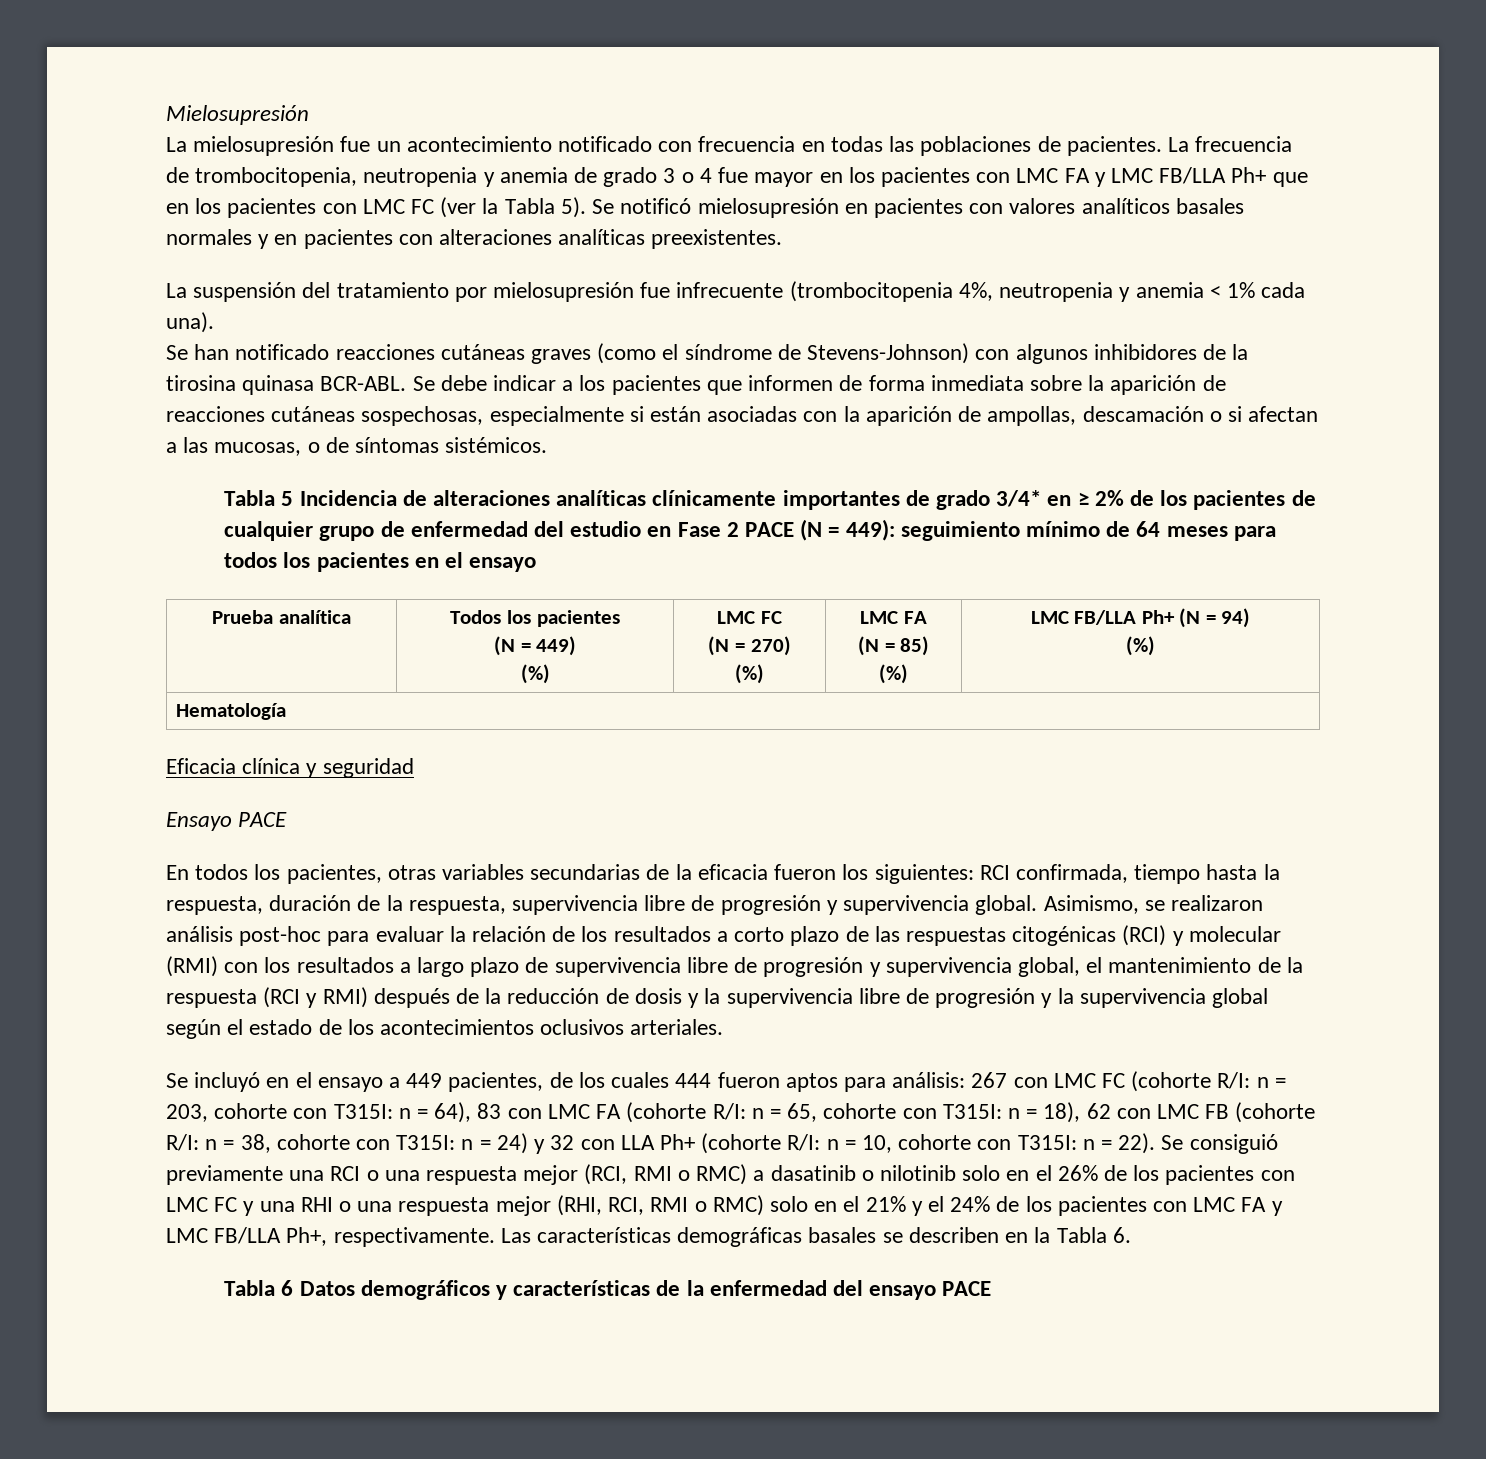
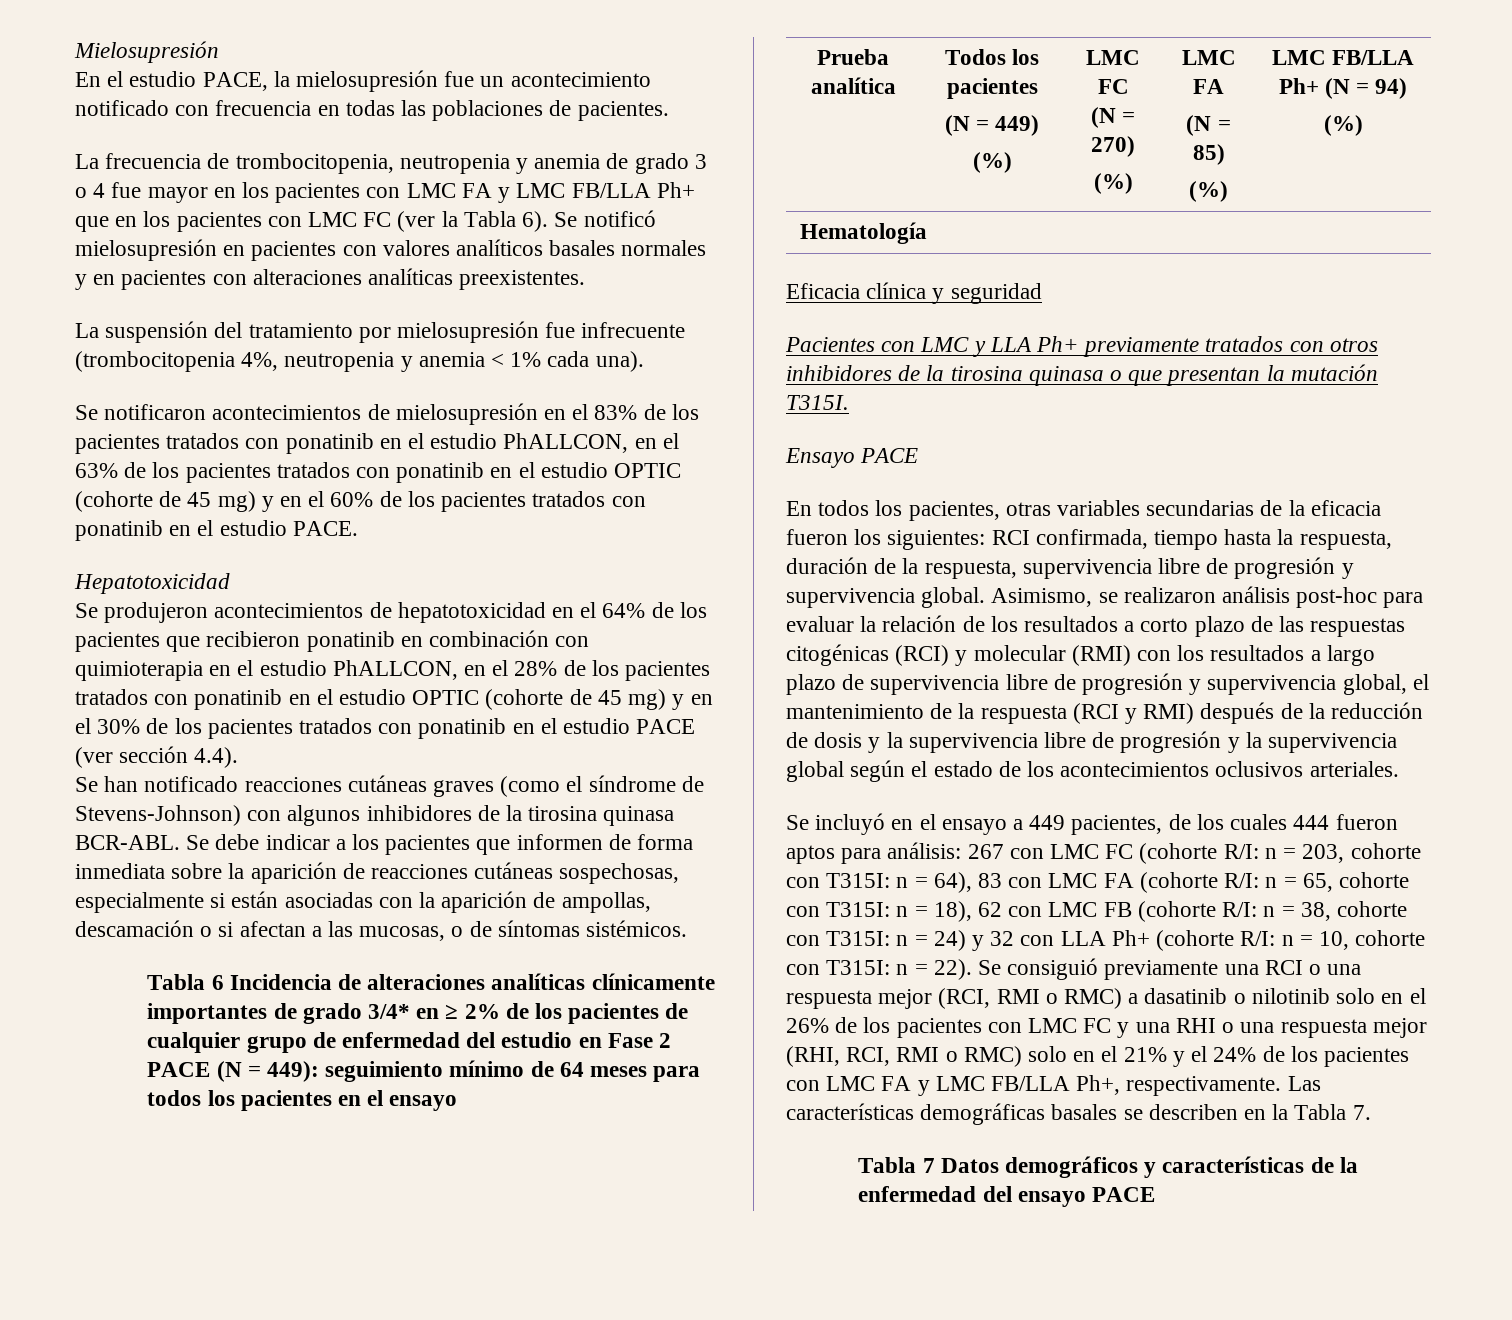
- La mielosupresión fue un acontecimiento notificado con frecuencia en todas las poblaciones de pacientes. La frecuencia de trombocitopenia, neutropenia y anemia de grado 3 o 4 fue mayor en los pacientes con LMC FA y LMC FB/LLA Ph+ que en los pacientes con LMC FC (ver la Tabla 5).
+ En el estudio PACE, la mielosupresión fue un acontecimiento notificado con frecuencia en todas las poblaciones de pacientes.
+ La frecuencia de trombocitopenia, neutropenia y anemia de grado 3 o 4 fue mayor en los pacientes con LMC FA y LMC FB/LLA Ph+ que en los pacientes con LMC FC (ver la Tabla 6).
+ Se notificaron acontecimientos de mielosupresión en el 83% de los pacientes tratados con ponatinib en el estudio PhALLCON, en el 63% de los pacientes tratados con ponatinib en el estudio OPTIC (cohorte de 45 mg) y en el 60% de los pacientes tratados con ponatinib en el estudio PACE.
+ Hepatotoxicidad
+ Se produjeron acontecimientos de hepatotoxicidad en el 64% de los pacientes que recibieron ponatinib en combinación con quimioterapia en el estudio PhALLCON, en el 28% de los pacientes tratados con ponatinib en el estudio OPTIC (cohorte de 45 mg) y en el 30% de los pacientes tratados con ponatinib en el estudio PACE (ver sección 4.4).
- Tabla 5 Incidencia de alteraciones analíticas clínicamente importantes de grado 3/4* en ≥ 2% de los pacientes de cualquier grupo de enfermedad del estudio en Fase 2 PACE (N = 449): seguimiento mínimo de 64 meses para todos los pacientes en el ensayo
+ Tabla 6 Incidencia de alteraciones analíticas clínicamente importantes de grado 3/4* en ≥ 2% de los pacientes de cualquier grupo de enfermedad del estudio en Fase 2 PACE (N = 449): seguimiento mínimo de 64 meses para todos los pacientes en el ensayo
+ Pacientes con LMC y LLA Ph+ previamente tratados con otros inhibidores de la tirosina quinasa o que presentan la mutación T315I.
- Las características demográficas basales se describen en la Tabla 6.
- Tabla 6 Datos demográficos y características de la enfermedad del ensayo PACE
+ Las características demográficas basales se describen en la Tabla 7.
+ Tabla 7 Datos demográficos y características de la enfermedad del ensayo PACE

